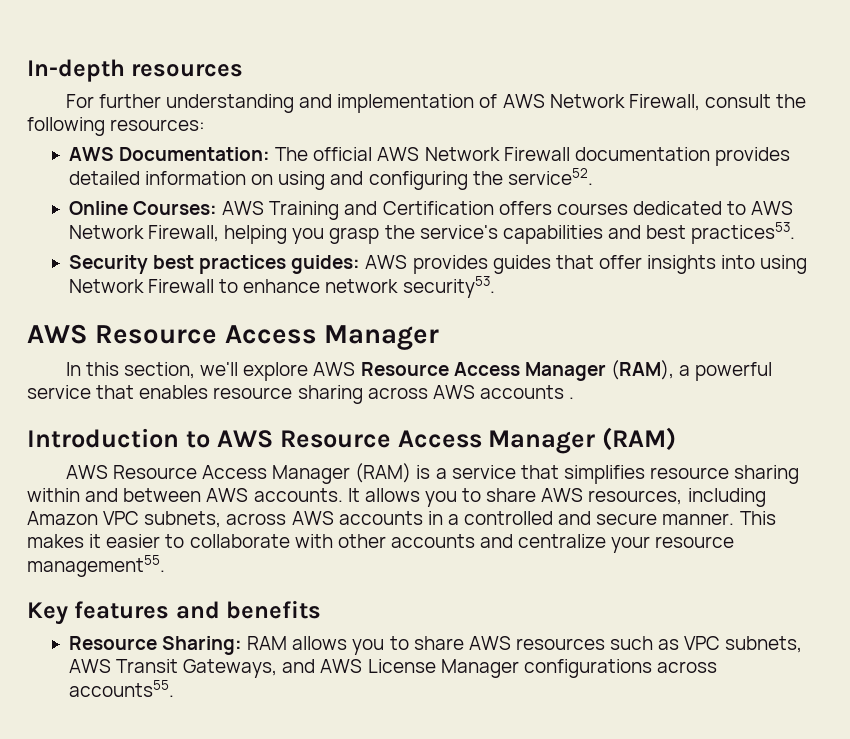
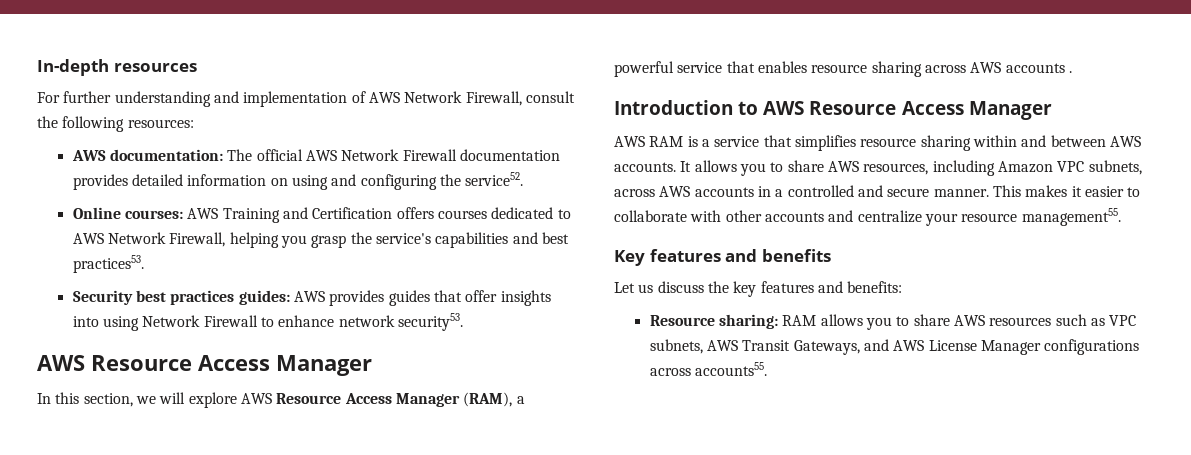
- AWS Documentation: The official AWS Network Firewall documentation provides detailed information on using and configuring the service52.
+ AWS documentation: The official AWS Network Firewall documentation provides detailed information on using and configuring the service52.
- Online Courses: AWS Training and Certification offers courses dedicated to AWS Network Firewall, helping you grasp the service's capabilities and best practices53.
+ Online courses: AWS Training and Certification offers courses dedicated to AWS Network Firewall, helping you grasp the service's capabilities and best practices53.
- In this section, we'll explore AWS Resource Access Manager (RAM), a powerful service that enables resource sharing across AWS accounts .
+ In this section, we will explore AWS Resource Access Manager (RAM), a powerful service that enables resource sharing across AWS accounts .
- Introduction to AWS Resource Access Manager (RAM)
- AWS Resource Access Manager (RAM) is a service that simplifies resource sharing within and between AWS accounts.
+ Introduction to AWS Resource Access Manager
+ AWS RAM is a service that simplifies resource sharing within and between AWS accounts.
- Resource Sharing: RAM allows you to share AWS resources such as VPC subnets, AWS Transit Gateways, and AWS License Manager configurations across accounts55.
+ Let us discuss the key features and benefits:
+ Resource sharing: RAM allows you to share AWS resources such as VPC subnets, AWS Transit Gateways, and AWS License Manager configurations across accounts55.

